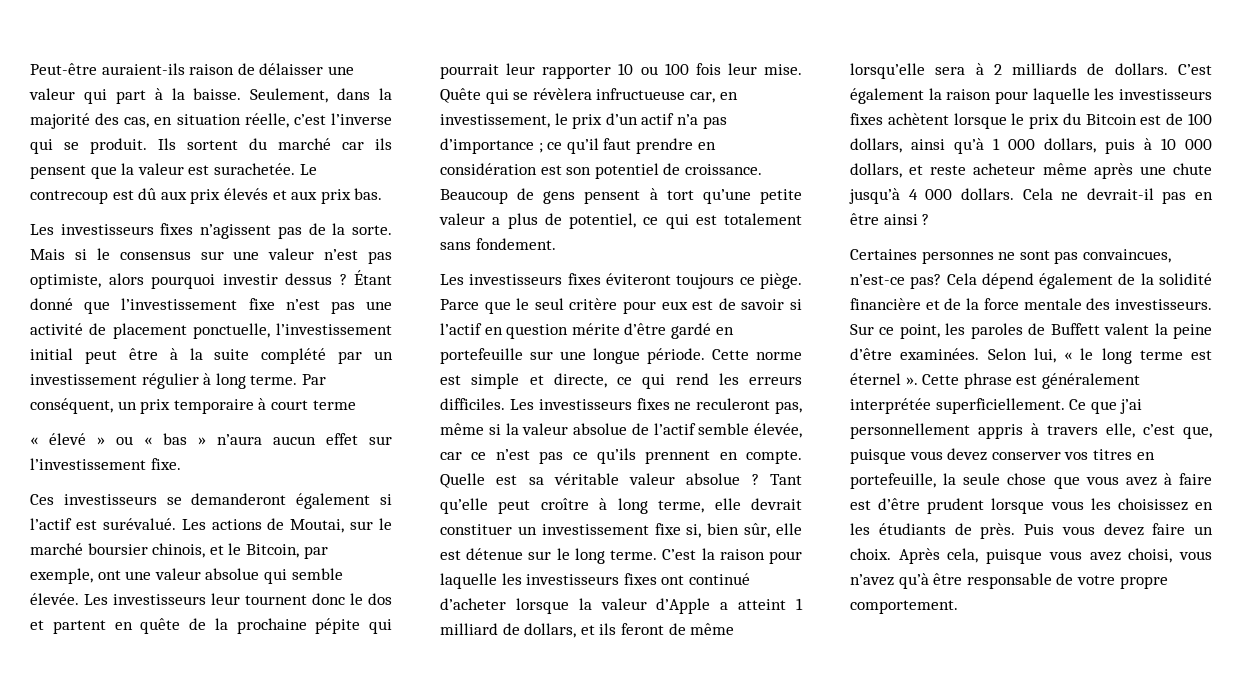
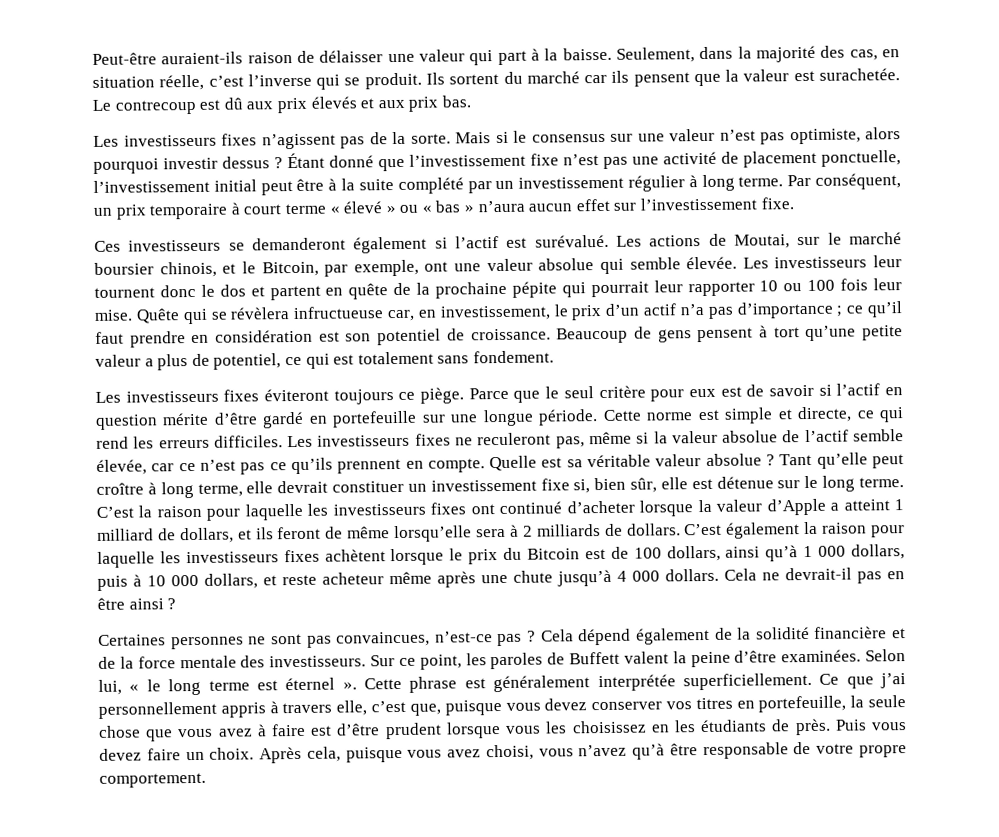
- Par conséquent, un prix temporaire à court terme
- « élevé » ou « bas » n’aura aucun effet sur l’investissement fixe.
+ Par conséquent, un prix temporaire à court terme « élevé » ou « bas » n’aura aucun effet sur l’investissement fixe.
- Certaines personnes ne sont pas convaincues, n’est-ce pas?
+ Certaines personnes ne sont pas convaincues, n’est-ce pas ?

